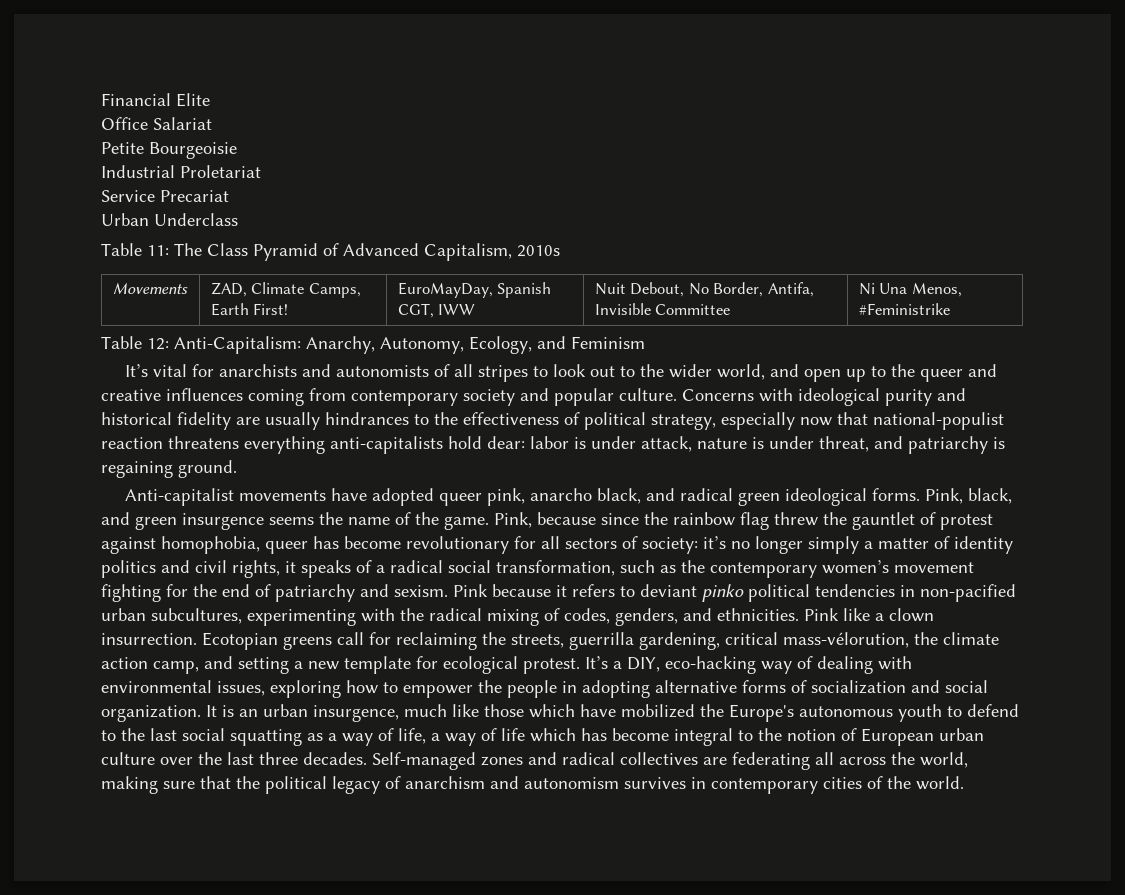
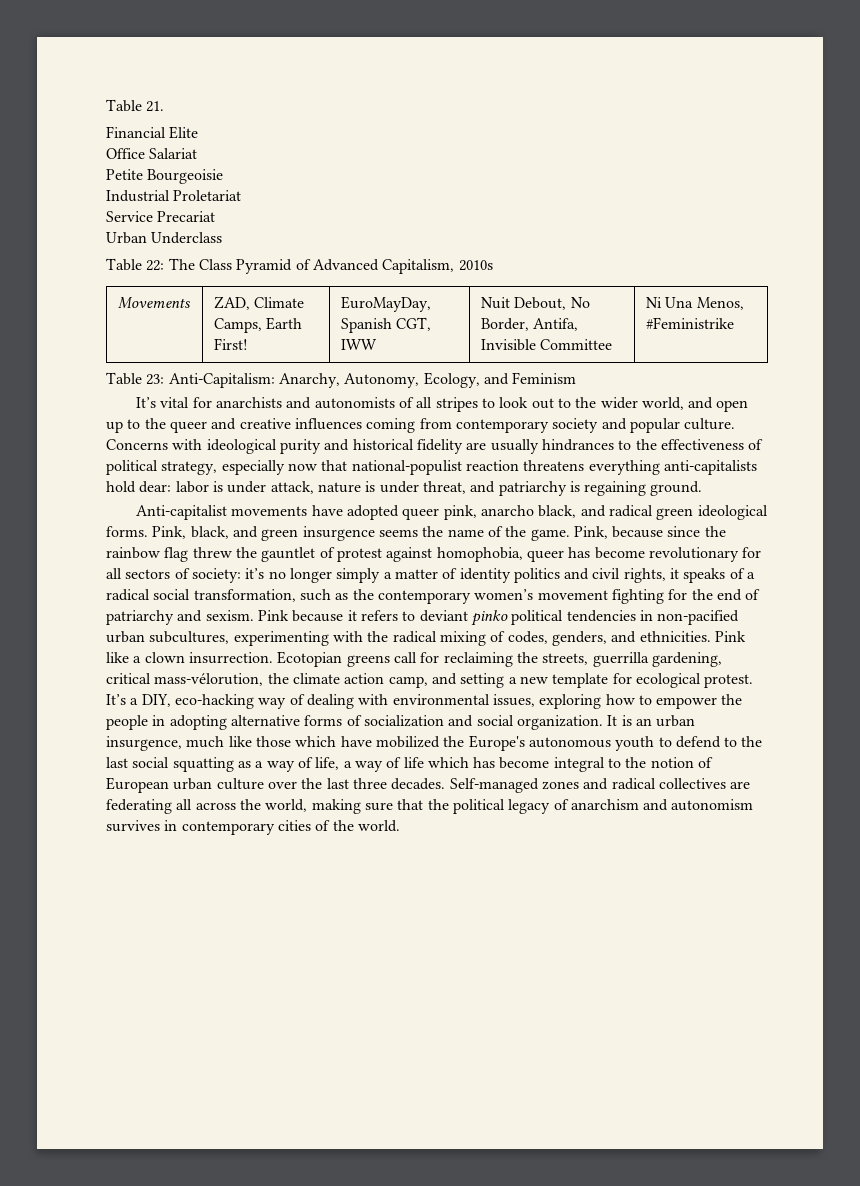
+ Table 21.
- Table 11: The Class Pyramid of Advanced Capitalism, 2010s
+ Table 22: The Class Pyramid of Advanced Capitalism, 2010s
- Table 12: Anti-Capitalism: Anarchy, Autonomy, Ecology, and Feminism
+ Table 23: Anti-Capitalism: Anarchy, Autonomy, Ecology, and Feminism

